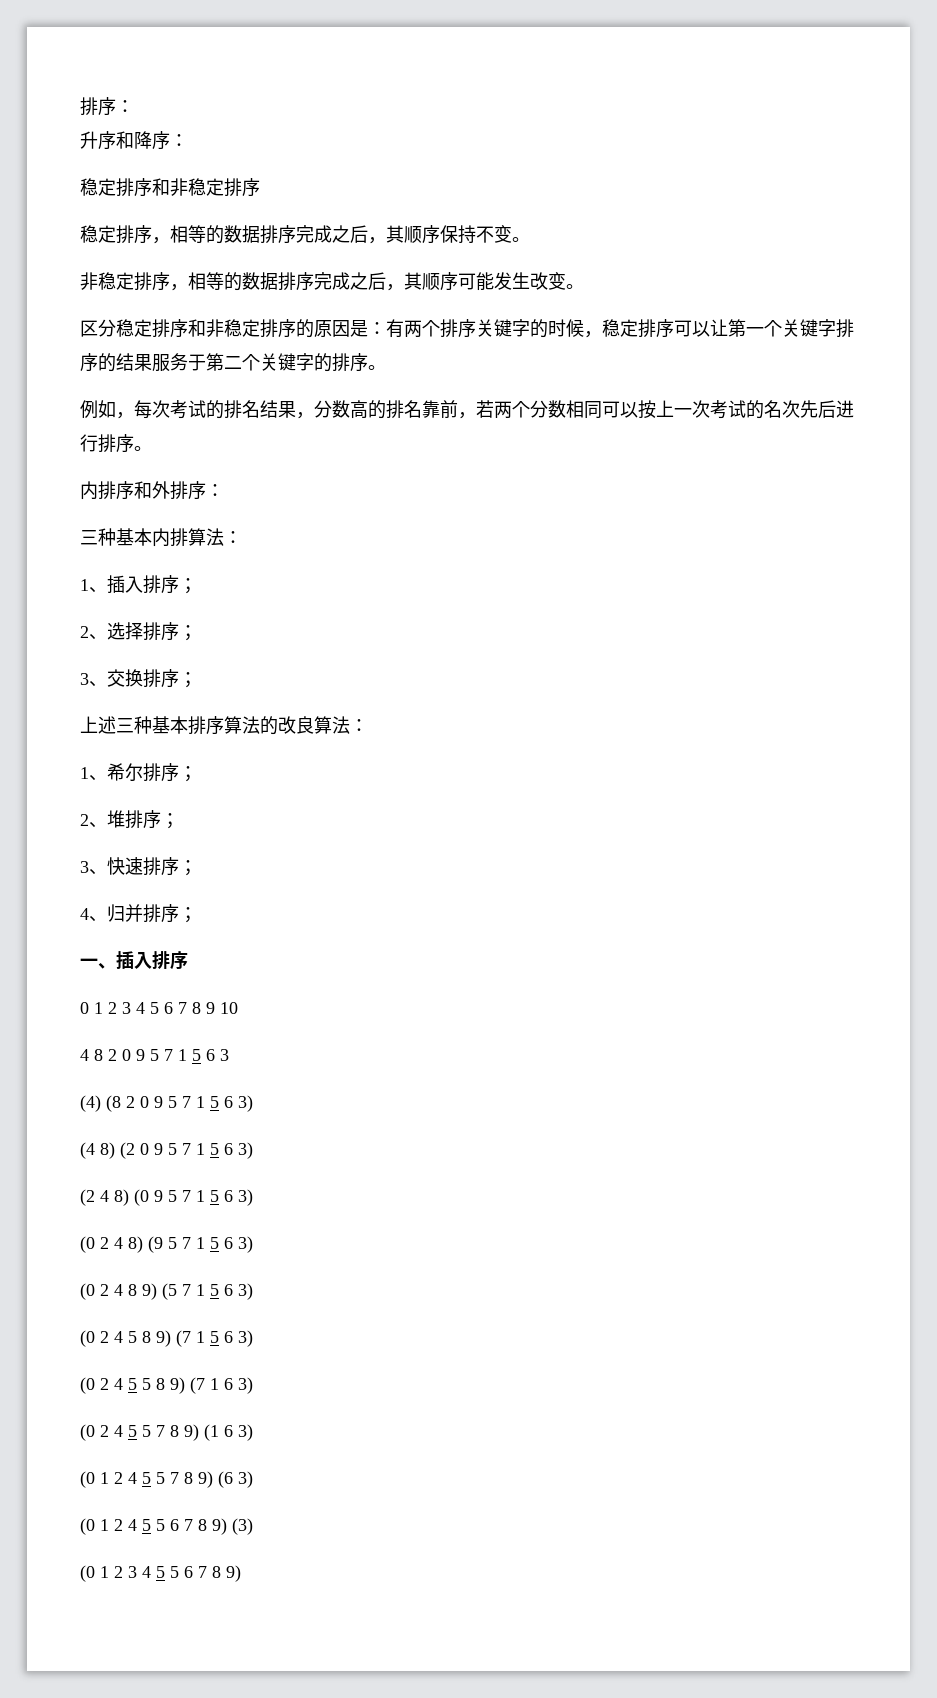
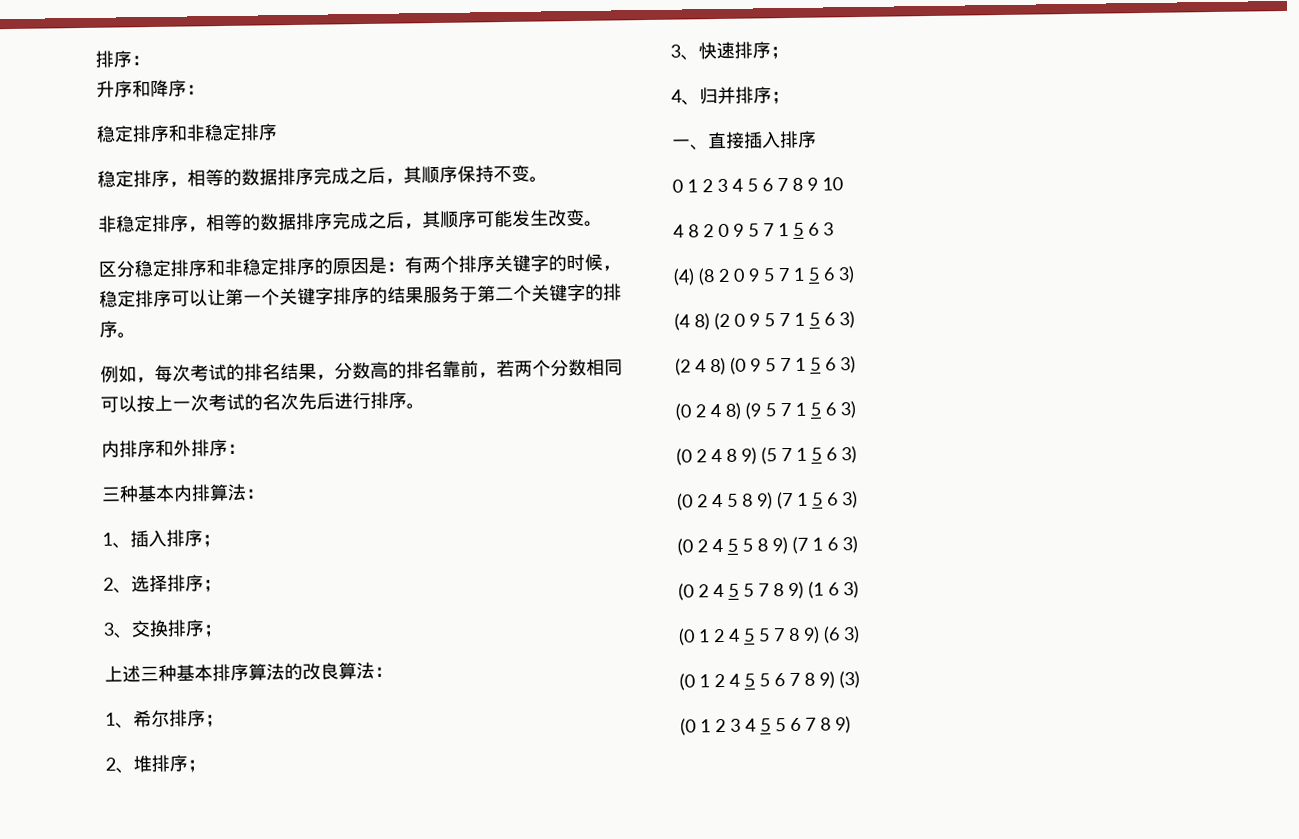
- 一、插入排序
+ 一、直接插入排序

